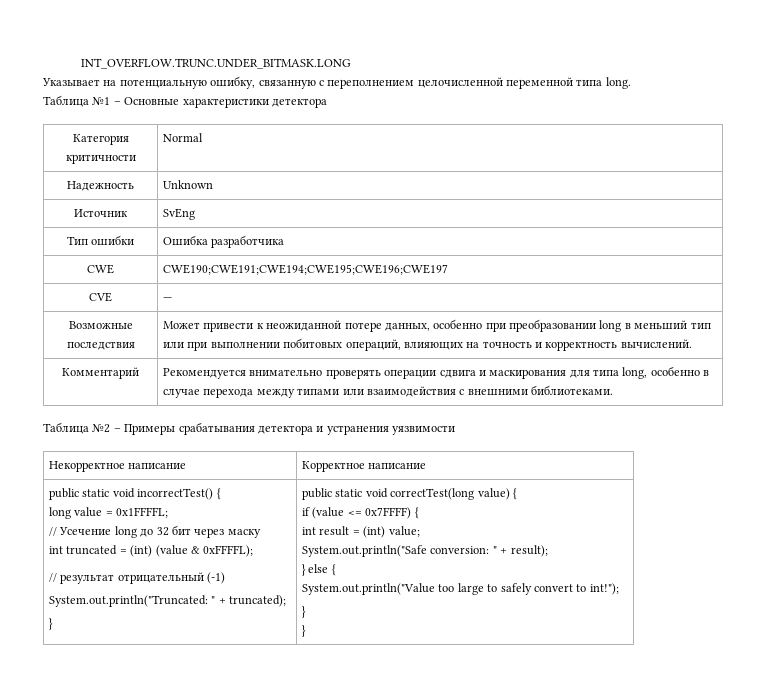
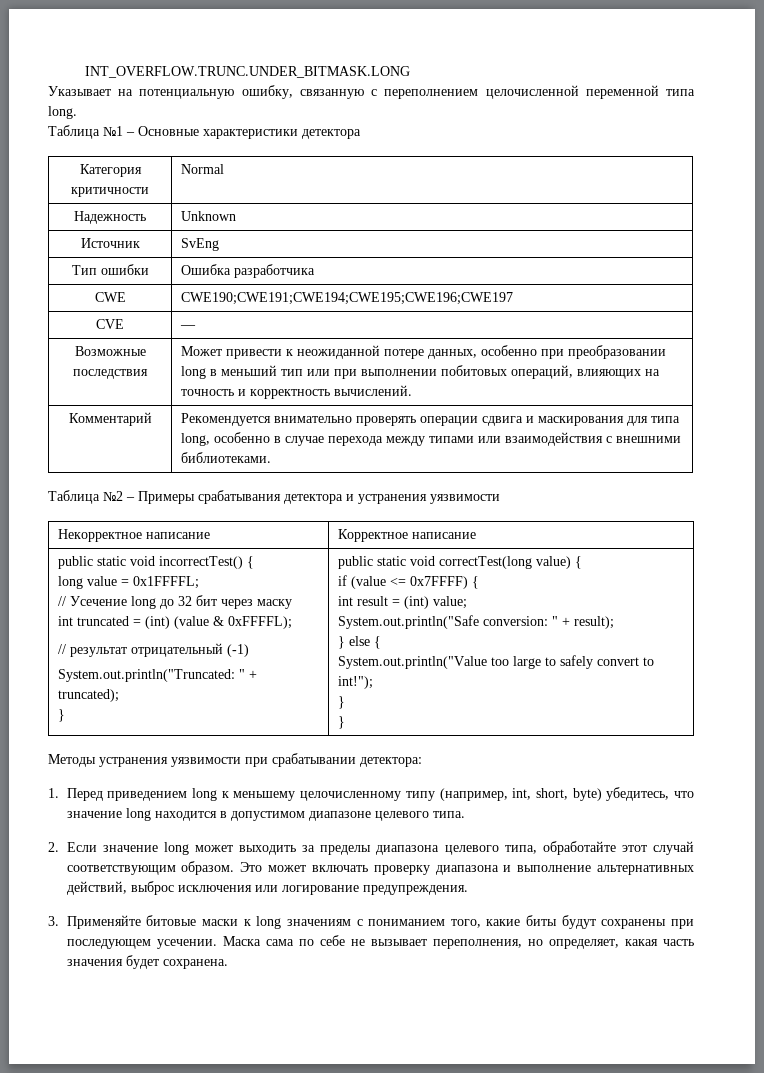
+ Методы устранения уязвимости при срабатывании детектора:
+ 1. Перед приведением long к меньшему целочисленному типу (например, int, short, byte) убедитесь, что значение long находится в допустимом диапазоне целевого типа.
+ 2. Если значение long может выходить за пределы диапазона целевого типа, обработайте этот случай соответствующим образом. Это может включать проверку диапазона и выполнение альтернативных действий, выброс исключения или логирование предупреждения.
+ 3. Применяйте битовые маски к long значениям с пониманием того, какие биты будут сохранены при последующем усечении. Маска сама по себе не вызывает переполнения, но определяет, какая часть значения будет сохранена.

